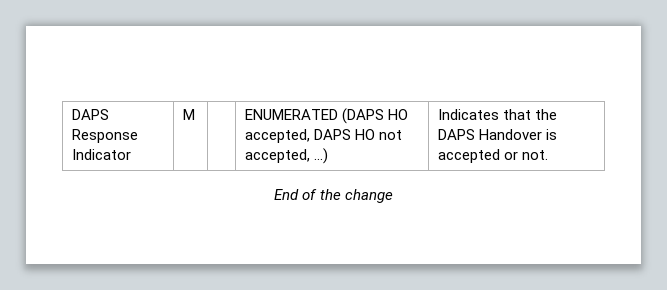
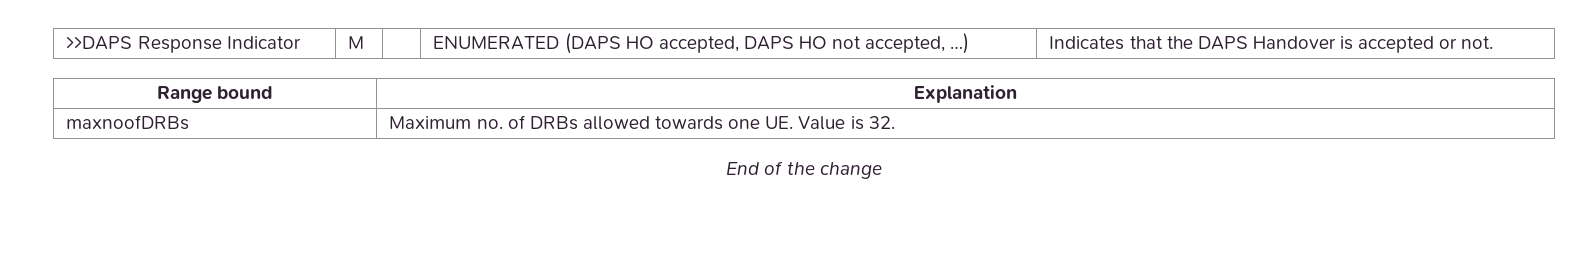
- DAPS Response Indicator | M | | ENUMERATED (DAPS HO accepted, DAPS HO not accepted, …) | Indicates that the DAPS Handover is accepted or not.
+ >>DAPS Response Indicator | M | | ENUMERATED (DAPS HO accepted, DAPS HO not accepted, …) | Indicates that the DAPS Handover is accepted or not.
+ Range bound | Explanation
+ maxnoofDRBs | Maximum no. of DRBs allowed towards one UE. Value is 32.

